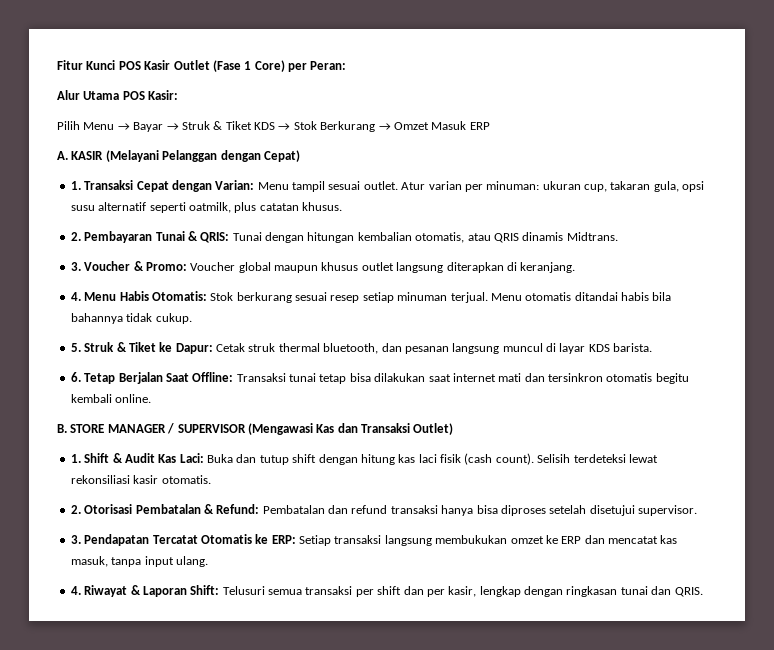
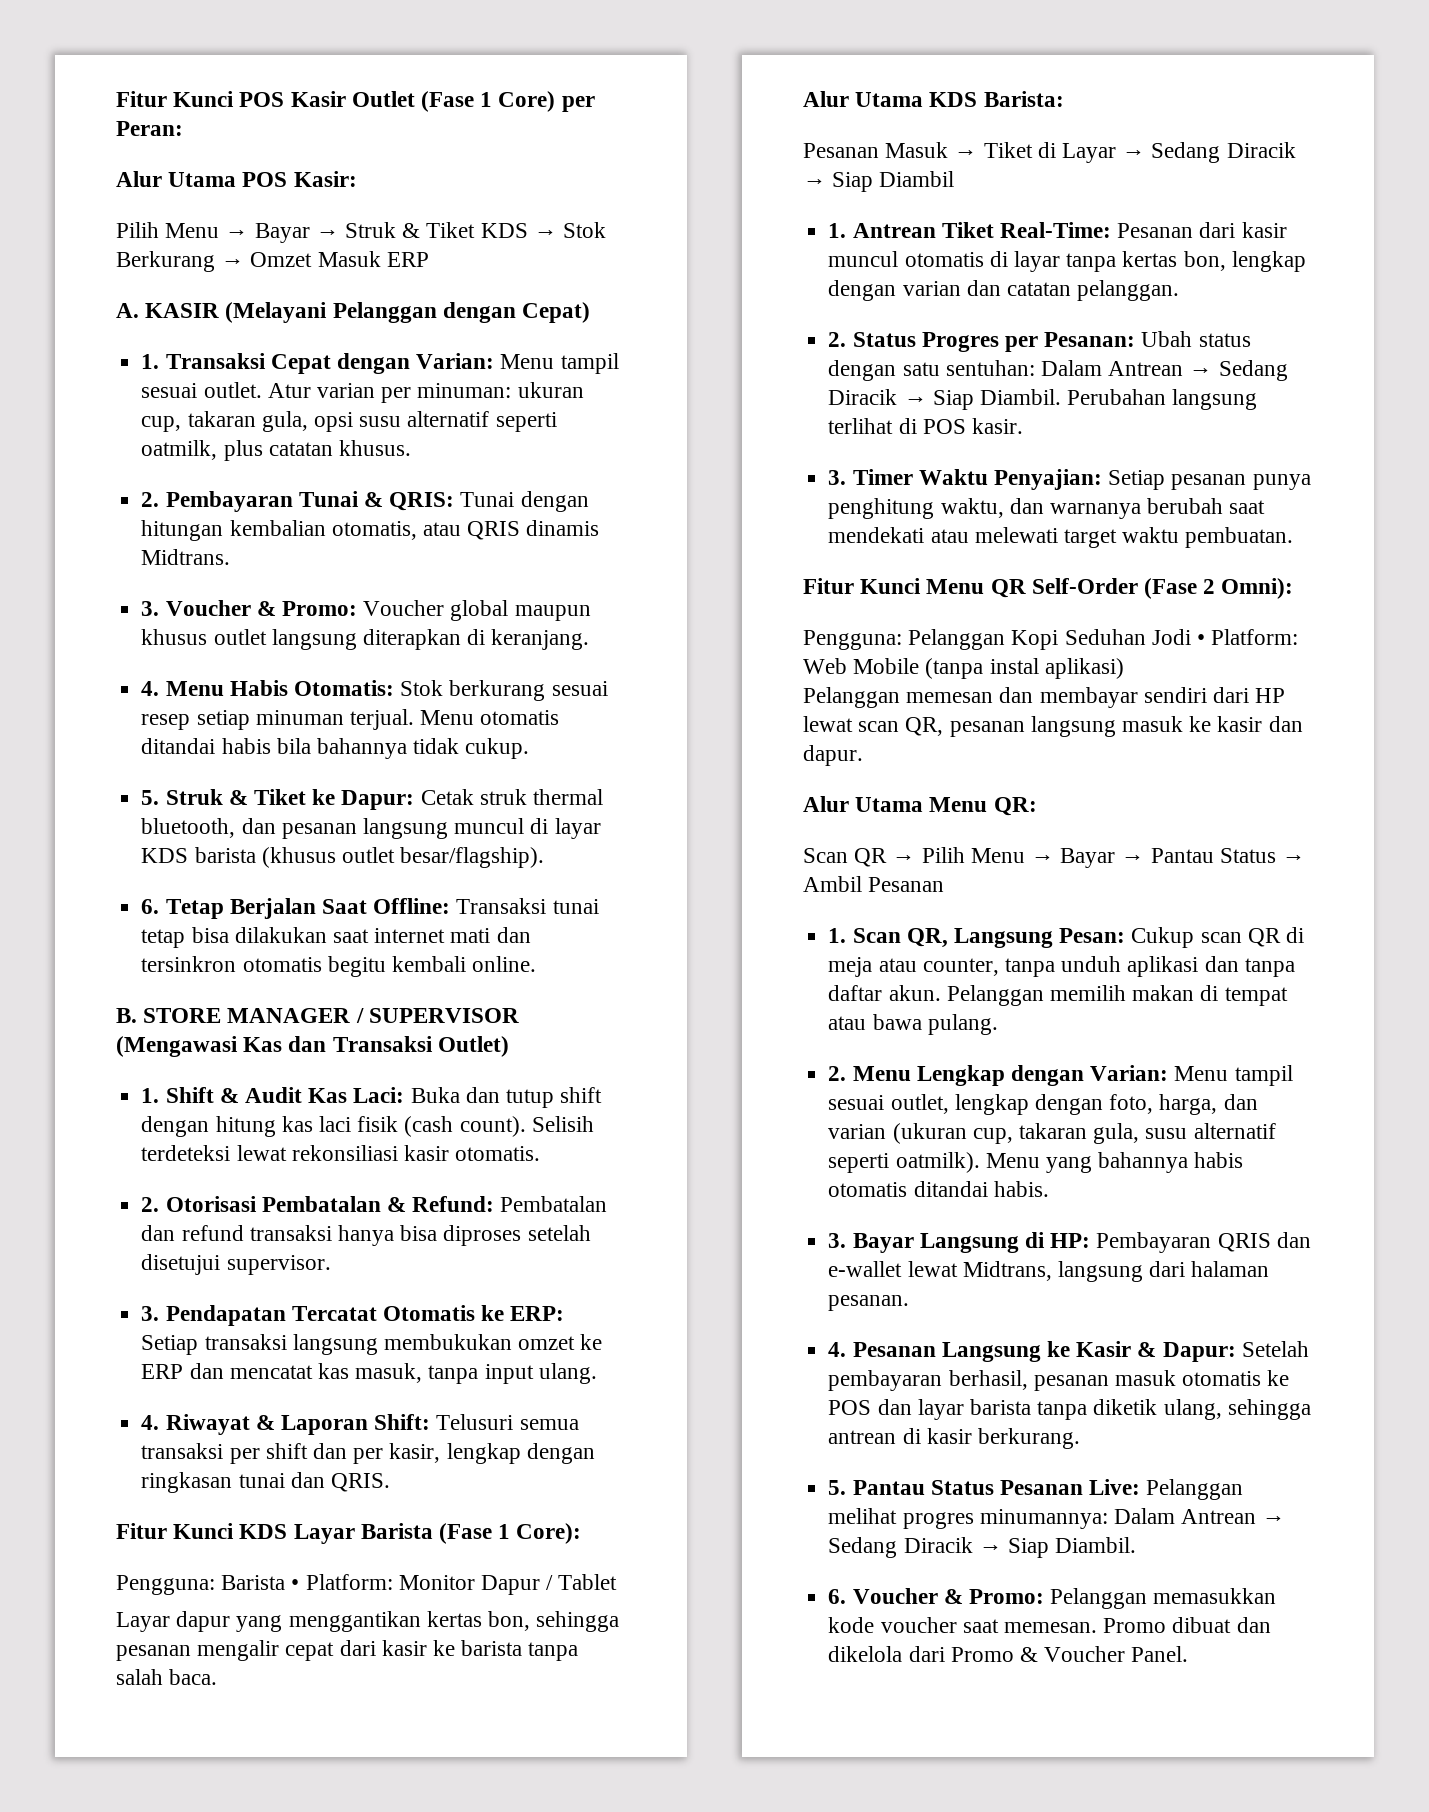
- 5. Struk & Tiket ke Dapur: Cetak struk thermal bluetooth, dan pesanan langsung muncul di layar KDS barista.
+ 5. Struk & Tiket ke Dapur: Cetak struk thermal bluetooth, dan pesanan langsung muncul di layar KDS barista (khusus outlet besar/flagship).
+ Fitur Kunci KDS Layar Barista (Fase 1 Core):
+ Pengguna: Barista • Platform: Monitor Dapur / Tablet
+ Layar dapur yang menggantikan kertas bon, sehingga pesanan mengalir cepat dari kasir ke barista tanpa salah baca.
+ Alur Utama KDS Barista:
+ Pesanan Masuk → Tiket di Layar → Sedang Diracik → Siap Diambil
+ 1. Antrean Tiket Real-Time: Pesanan dari kasir muncul otomatis di layar tanpa kertas bon, lengkap dengan varian dan catatan pelanggan.
+ 2. Status Progres per Pesanan: Ubah status dengan satu sentuhan: Dalam Antrean → Sedang Diracik → Siap Diambil. Perubahan langsung terlihat di POS kasir.
+ 3. Timer Waktu Penyajian: Setiap pesanan punya penghitung waktu, dan warnanya berubah saat mendekati atau melewati target waktu pembuatan.
+ Fitur Kunci Menu QR Self-Order (Fase 2 Omni):
+ Pengguna: Pelanggan Kopi Seduhan Jodi • Platform: Web Mobile (tanpa instal aplikasi)
+ Pelanggan memesan dan membayar sendiri dari HP lewat scan QR, pesanan langsung masuk ke kasir dan dapur.
+ Alur Utama Menu QR:
+ Scan QR → Pilih Menu → Bayar → Pantau Status → Ambil Pesanan
+ 1. Scan QR, Langsung Pesan: Cukup scan QR di meja atau counter, tanpa unduh aplikasi dan tanpa daftar akun. Pelanggan memilih makan di tempat atau bawa pulang.
+ 2. Menu Lengkap dengan Varian: Menu tampil sesuai outlet, lengkap dengan foto, harga, dan varian (ukuran cup, takaran gula, susu alternatif seperti oatmilk). Menu yang bahannya habis otomatis ditandai habis.
+ 3. Bayar Langsung di HP: Pembayaran QRIS dan e-wallet lewat Midtrans, langsung dari halaman pesanan.
+ 4. Pesanan Langsung ke Kasir & Dapur: Setelah pembayaran berhasil, pesanan masuk otomatis ke POS dan layar barista tanpa diketik ulang, sehingga antrean di kasir berkurang.
+ 5. Pantau Status Pesanan Live: Pelanggan melihat progres minumannya: Dalam Antrean → Sedang Diracik → Siap Diambil.
+ 6. Voucher & Promo: Pelanggan memasukkan kode voucher saat memesan. Promo dibuat dan dikelola dari Promo & Voucher Panel.

